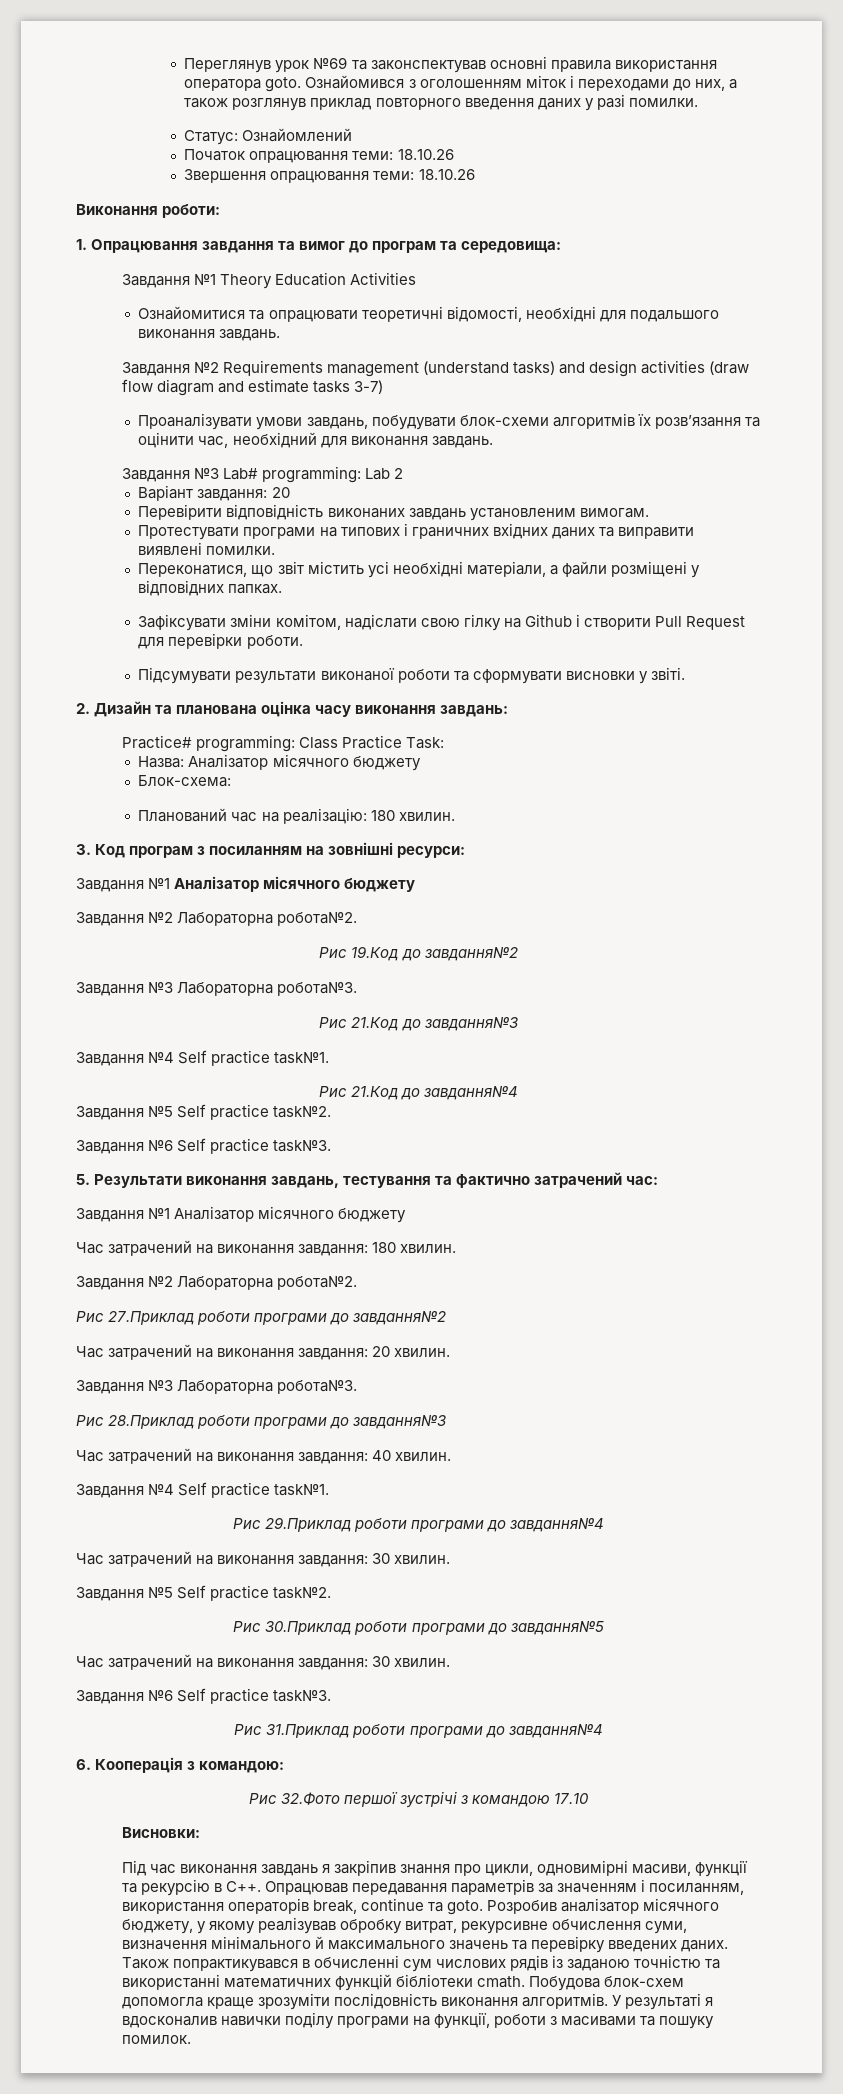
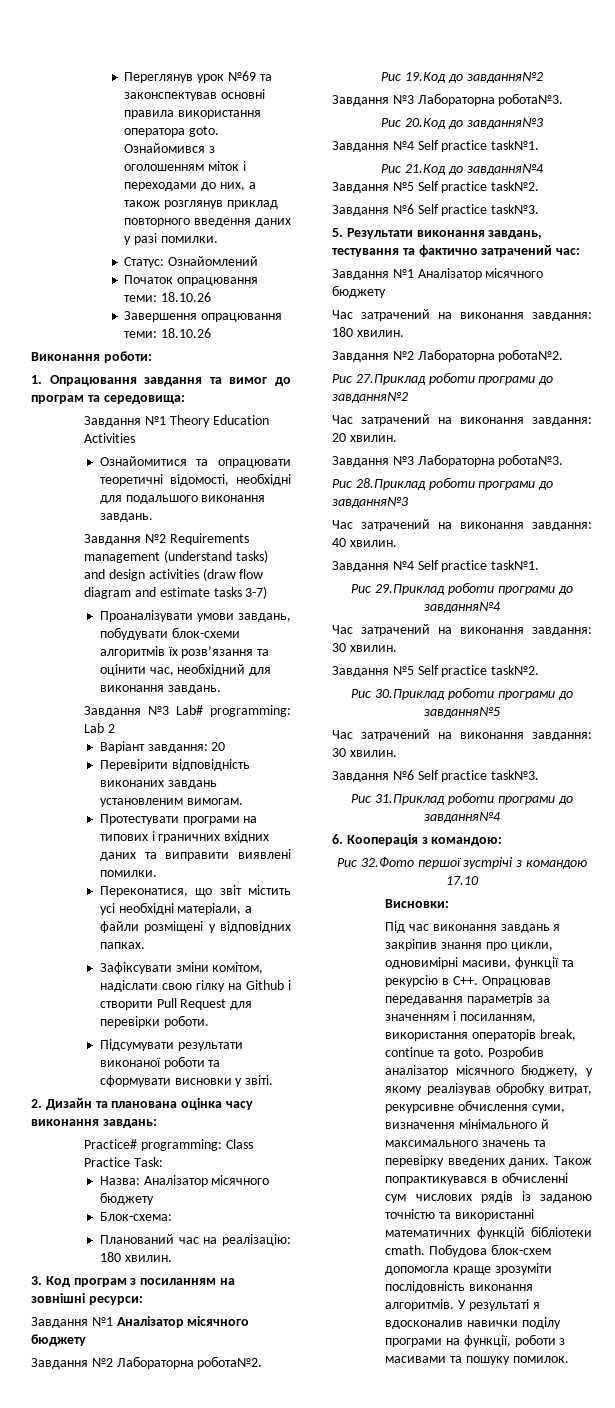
- Звершення опрацювання теми: 18.10.26
+ Завершення опрацювання теми: 18.10.26
- Рис 21.Код до завдання№3
+ Рис 20.Код до завдання№3

